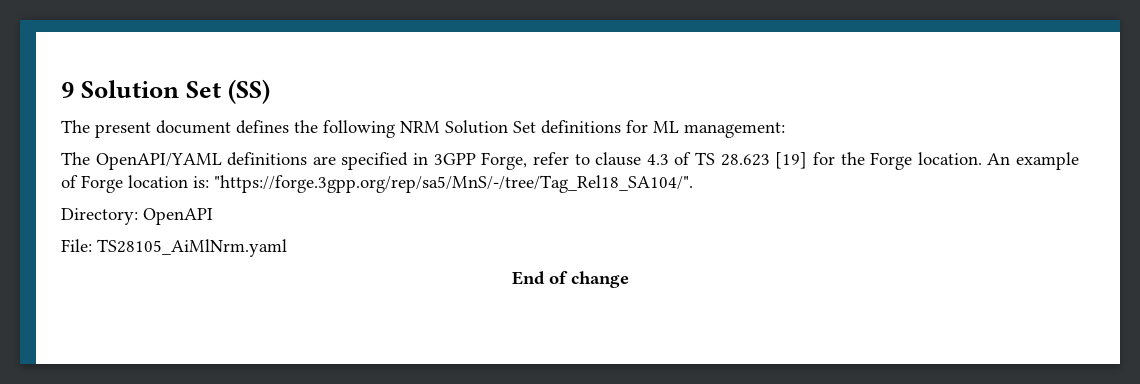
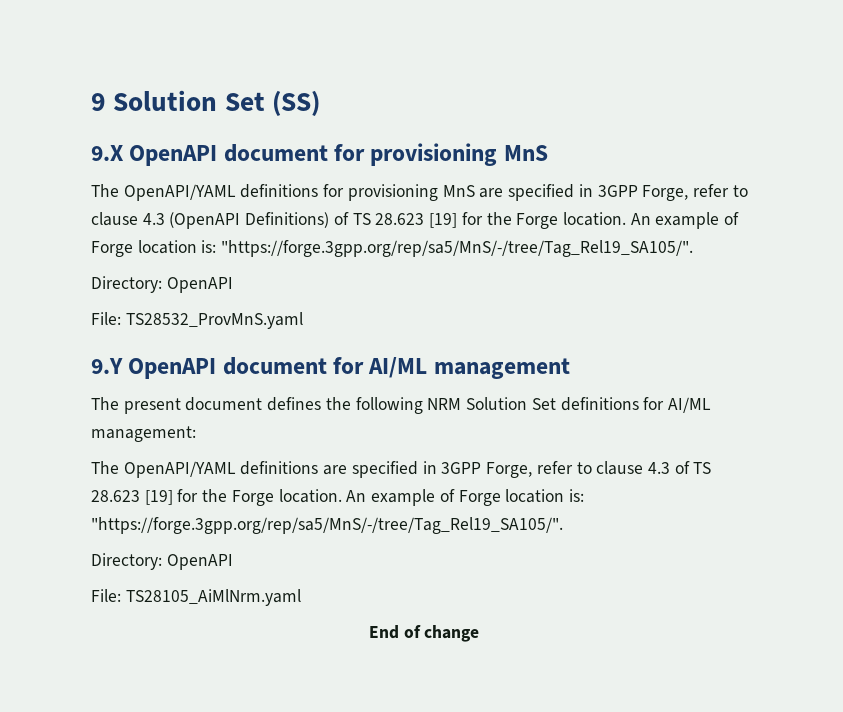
+ 9.X OpenAPI document for provisioning MnS
+ The OpenAPI/YAML definitions for provisioning MnS are specified in 3GPP Forge, refer to clause 4.3 (OpenAPI Definitions) of TS 28.623 [19] for the Forge location. An example of Forge location is: "https://forge.3gpp.org/rep/sa5/MnS/-/tree/Tag_Rel19_SA105/".
+ Directory: OpenAPI
+ File: TS28532_ProvMnS.yaml
+ 9.Y OpenAPI document for AI/ML management
- The present document defines the following NRM Solution Set definitions for ML management:
+ The present document defines the following NRM Solution Set definitions for AI/ML management:
- The OpenAPI/YAML definitions are specified in 3GPP Forge, refer to clause 4.3 of TS 28.623 [19] for the Forge location. An example of Forge location is: "https://forge.3gpp.org/rep/sa5/MnS/-/tree/Tag_Rel18_SA104/".
+ The OpenAPI/YAML definitions are specified in 3GPP Forge, refer to clause 4.3 of TS 28.623 [19] for the Forge location. An example of Forge location is: "https://forge.3gpp.org/rep/sa5/MnS/-/tree/Tag_Rel19_SA105/".

